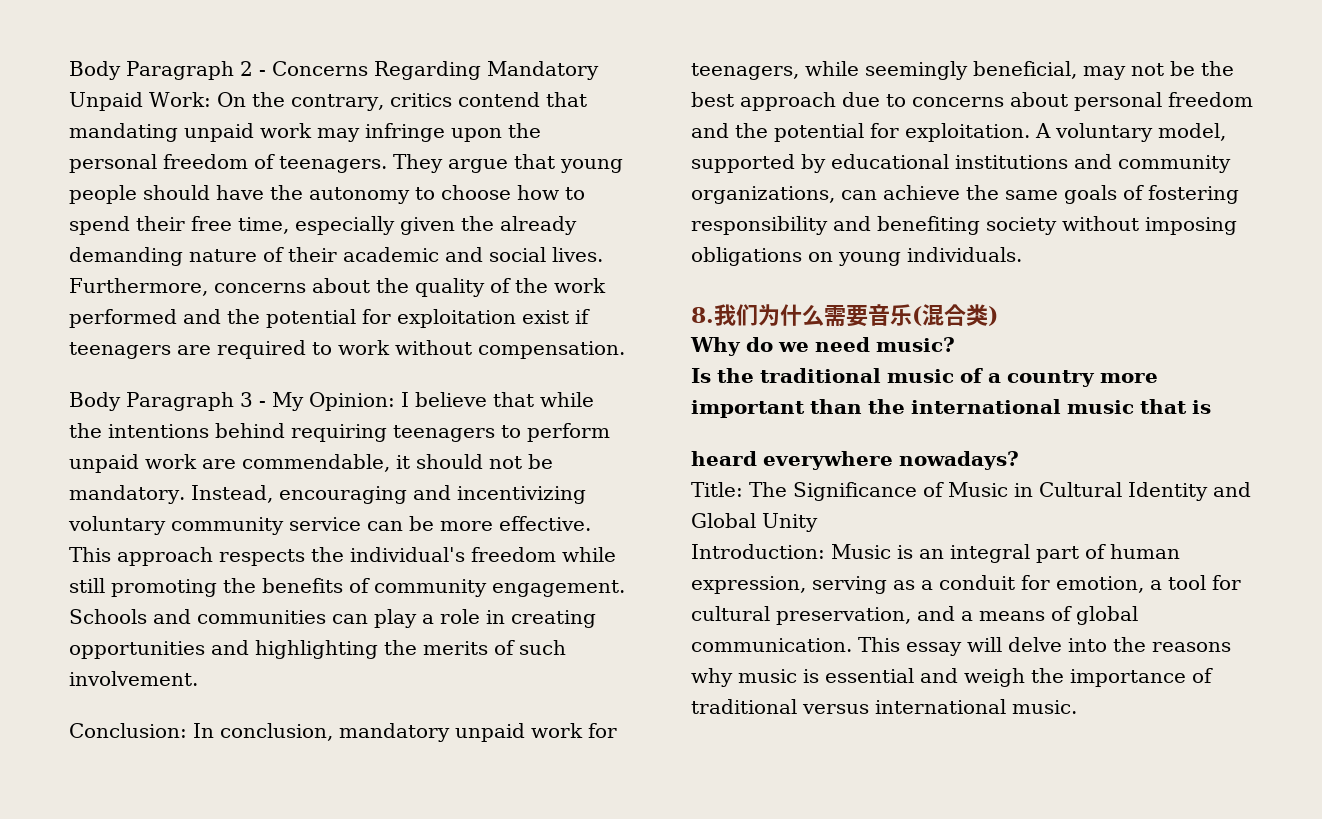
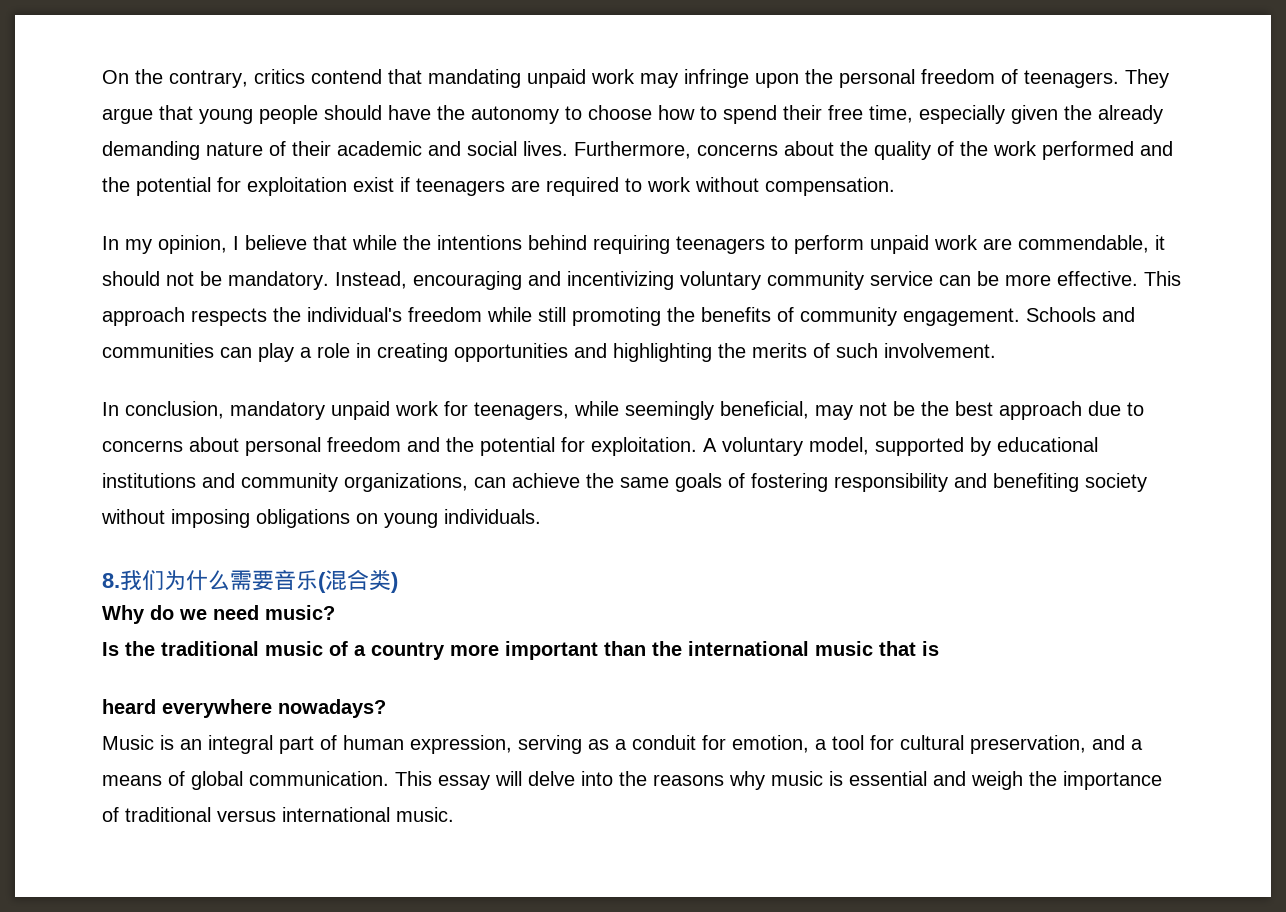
- Body Paragraph 2 - Concerns Regarding Mandatory Unpaid Work: On the contrary, critics contend that mandating unpaid work may infringe upon the personal freedom of teenagers.
+ On the contrary, critics contend that mandating unpaid work may infringe upon the personal freedom of teenagers.
- Body Paragraph 3 - My Opinion: I believe that while the intentions behind requiring teenagers to perform unpaid work are commendable, it should not be mandatory.
+ In my opinion, I believe that while the intentions behind requiring teenagers to perform unpaid work are commendable, it should not be mandatory.
- Conclusion: In conclusion, mandatory unpaid work for teenagers, while seemingly beneficial, may not be the best approach due to concerns about personal freedom and the potential for exploitation.
+ In conclusion, mandatory unpaid work for teenagers, while seemingly beneficial, may not be the best approach due to concerns about personal freedom and the potential for exploitation.
- Title: The Significance of Music in Cultural Identity and Global Unity
- Introduction: Music is an integral part of human expression, serving as a conduit for emotion, a tool for cultural preservation, and a means of global communication.
+ Music is an integral part of human expression, serving as a conduit for emotion, a tool for cultural preservation, and a means of global communication.

